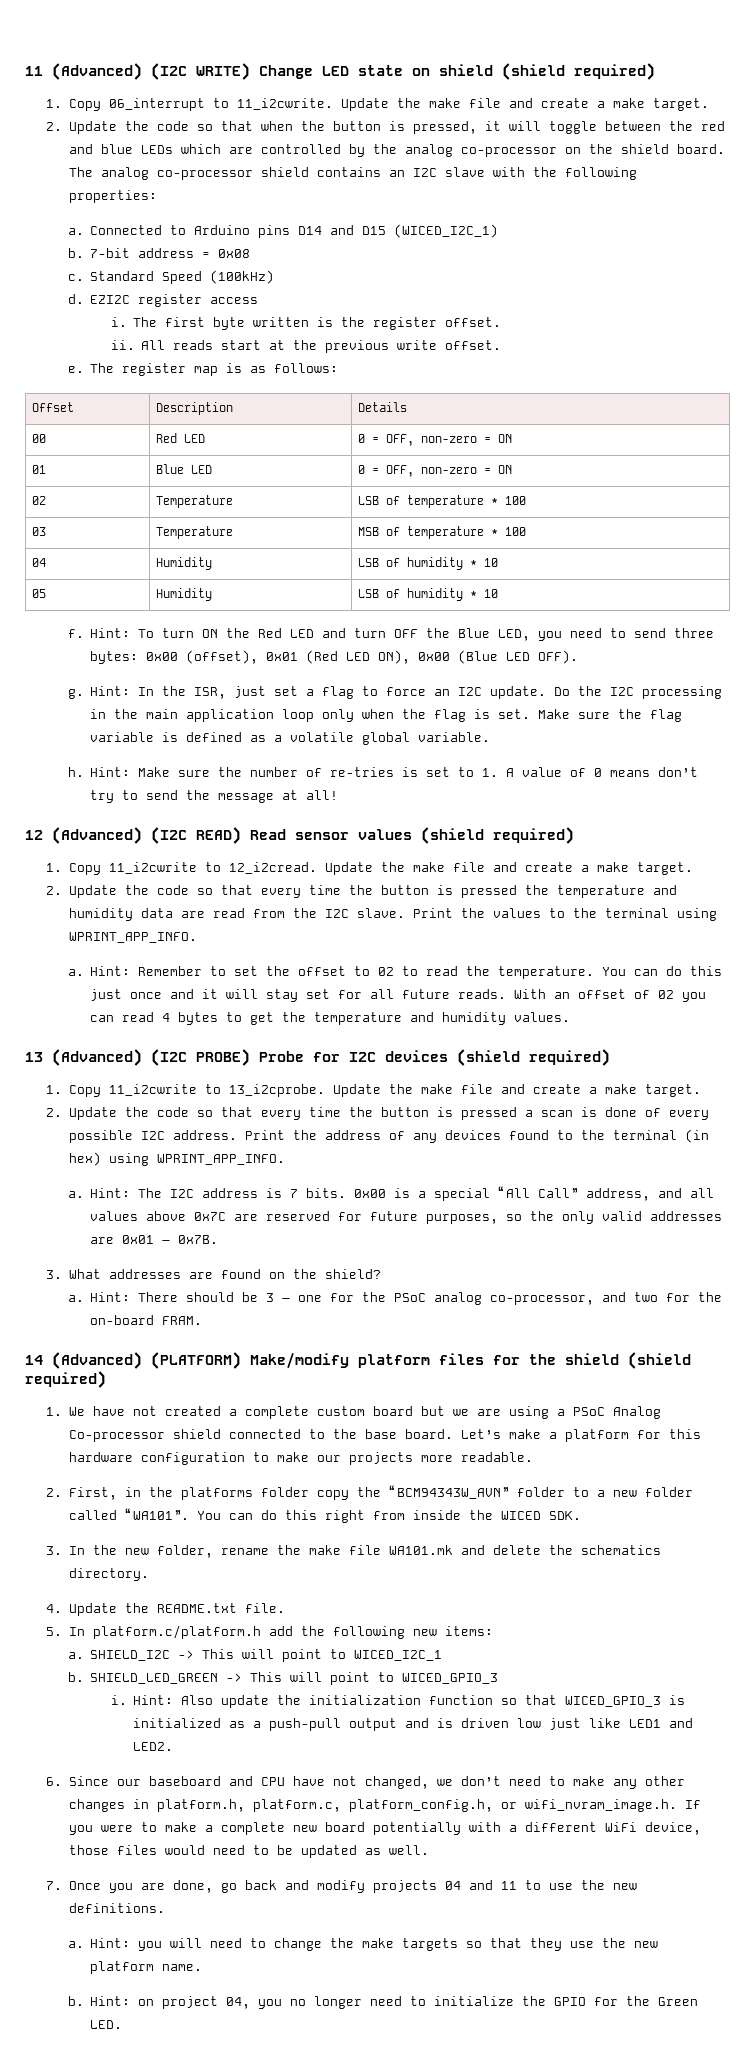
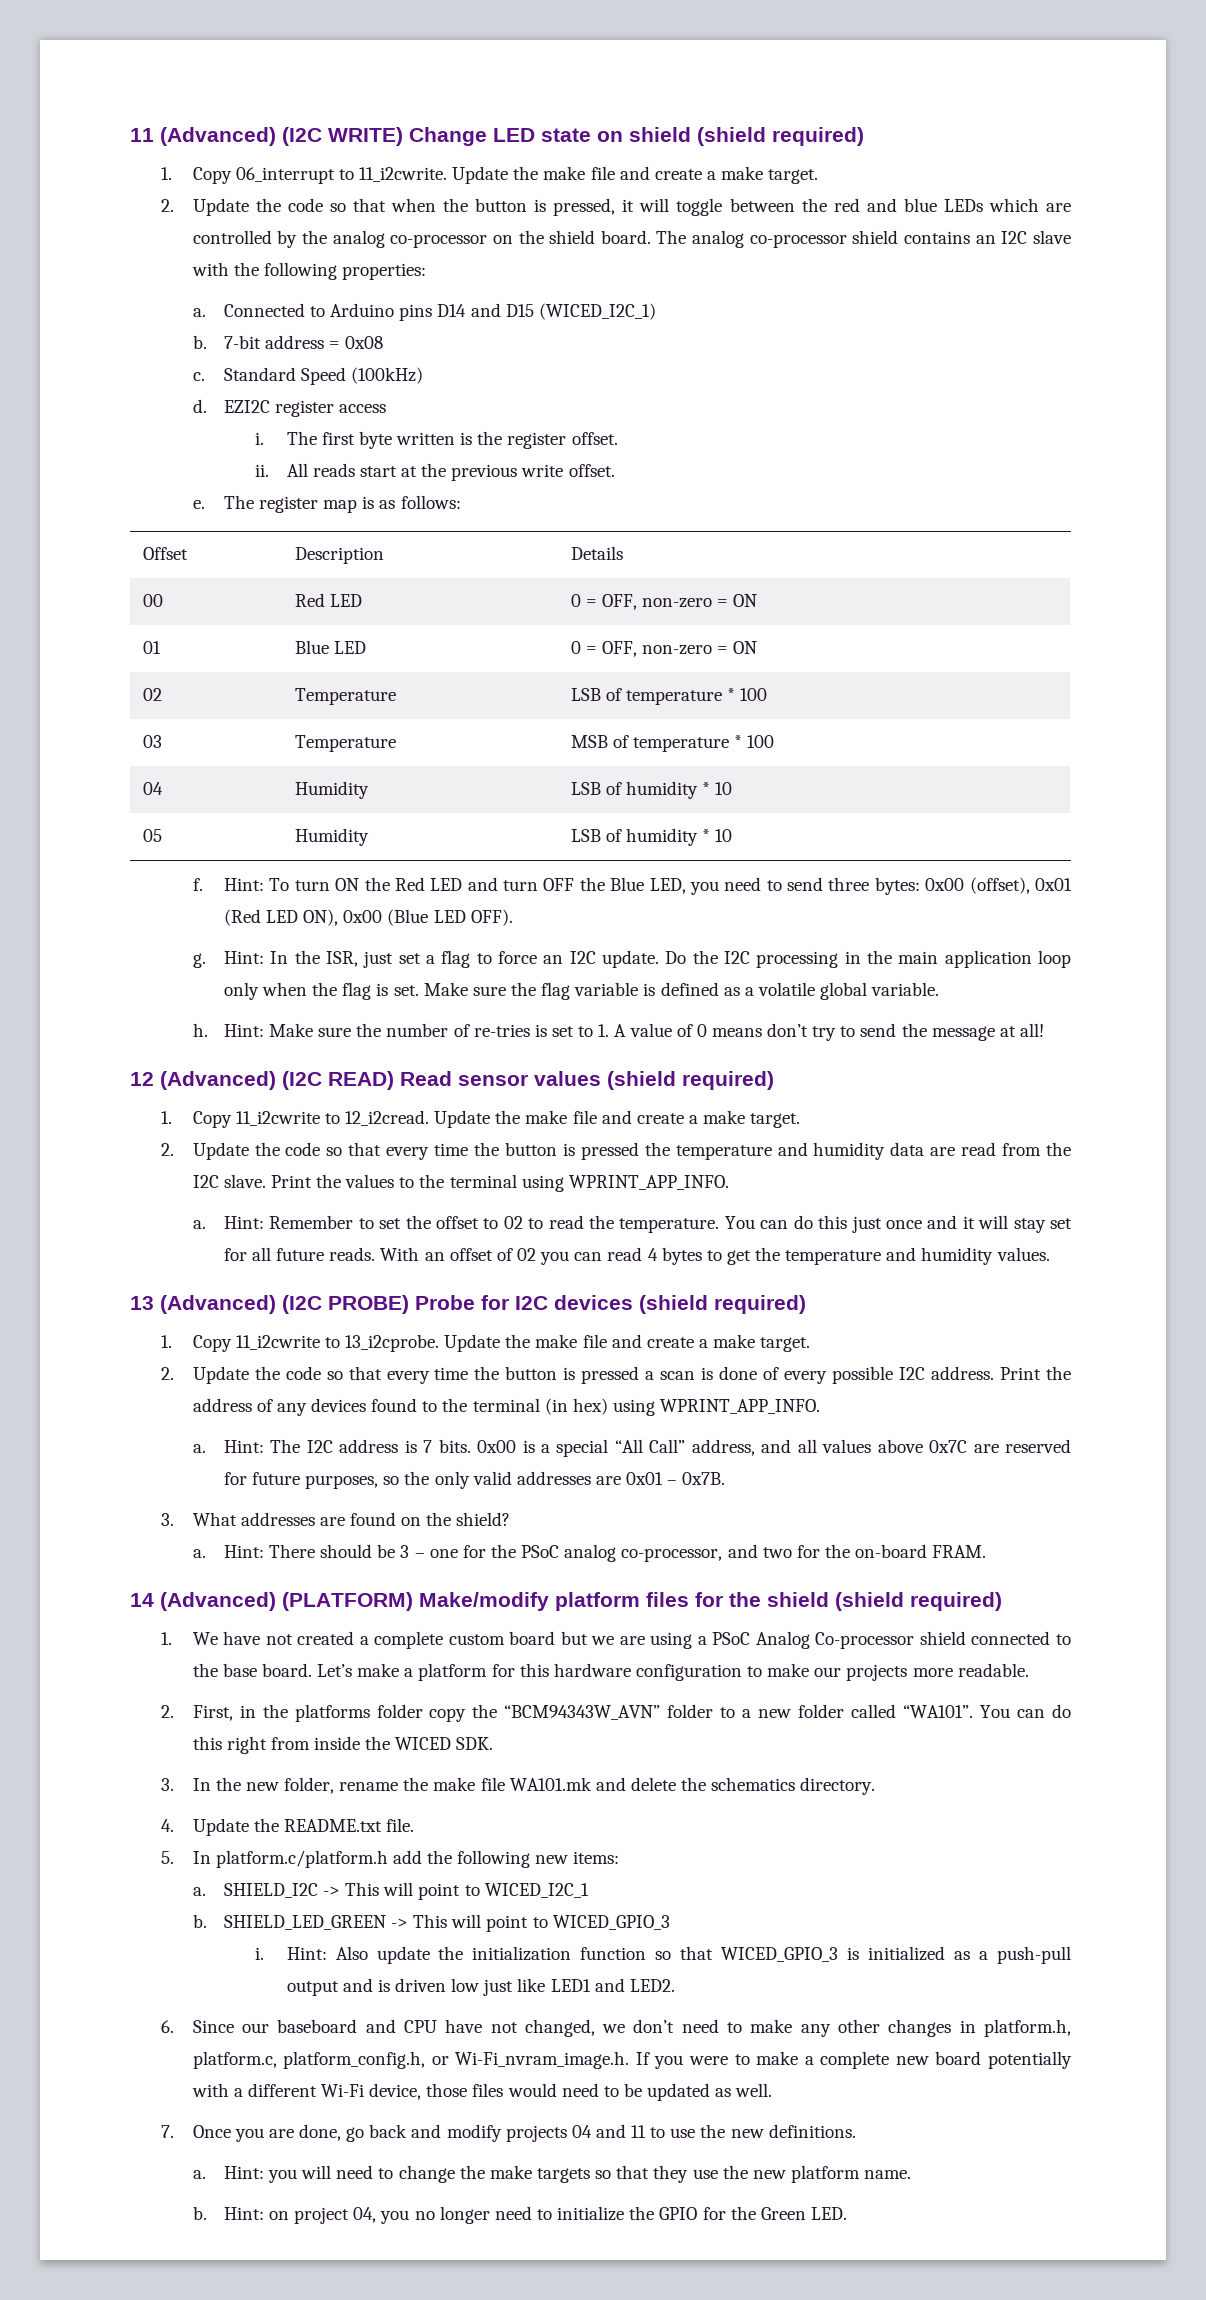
- 6. Since our baseboard and CPU have not changed, we don’t need to make any other changes in platform.h, platform.c, platform_config.h, or wifi_nvram_image.h. If you were to make a complete new board potentially with a different WiFi device, those files would need to be updated as well.
+ 6. Since our baseboard and CPU have not changed, we don’t need to make any other changes in platform.h, platform.c, platform_config.h, or Wi-Fi_nvram_image.h. If you were to make a complete new board potentially with a different Wi-Fi device, those files would need to be updated as well.

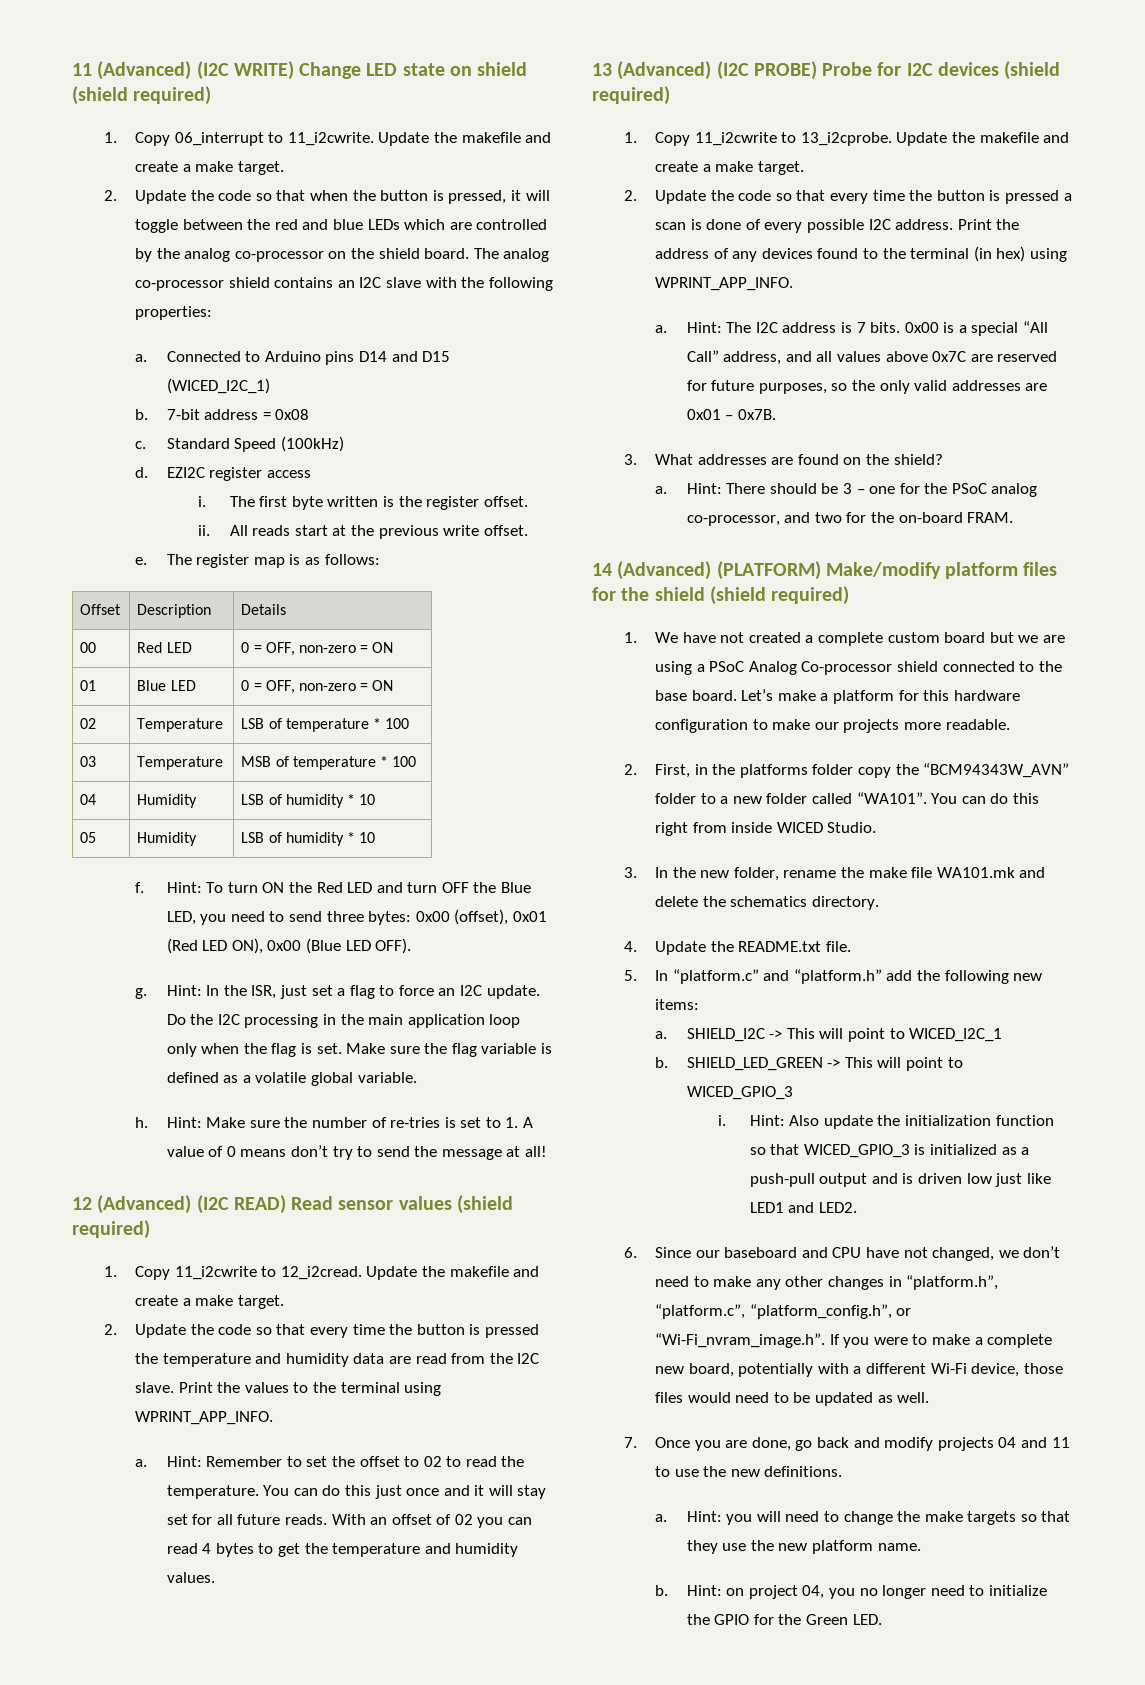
- 1. Copy 06_interrupt to 11_i2cwrite. Update the make file and create a make target.
+ 1. Copy 06_interrupt to 11_i2cwrite. Update the makefile and create a make target.
- 1. Copy 11_i2cwrite to 12_i2cread. Update the make file and create a make target.
+ 1. Copy 11_i2cwrite to 12_i2cread. Update the makefile and create a make target.
- 1. Copy 11_i2cwrite to 13_i2cprobe. Update the make file and create a make target.
+ 1. Copy 11_i2cwrite to 13_i2cprobe. Update the makefile and create a make target.
- You can do this right from inside the WICED SDK.
+ You can do this right from inside WICED Studio.
- 5. In platform.c/platform.h add the following new items:
+ 5. In “platform.c” and “platform.h” add the following new items:
- 6. Since our baseboard and CPU have not changed, we don’t need to make any other changes in platform.h, platform.c, platform_config.h, or Wi-Fi_nvram_image.h. If you were to make a complete new board potentially with a different Wi-Fi device, those files would need to be updated as well.
+ 6. Since our baseboard and CPU have not changed, we don’t need to make any other changes in “platform.h”, “platform.c”, “platform_config.h”, or “Wi-Fi_nvram_image.h”. If you were to make a complete new board, potentially with a different Wi-Fi device, those files would need to be updated as well.

